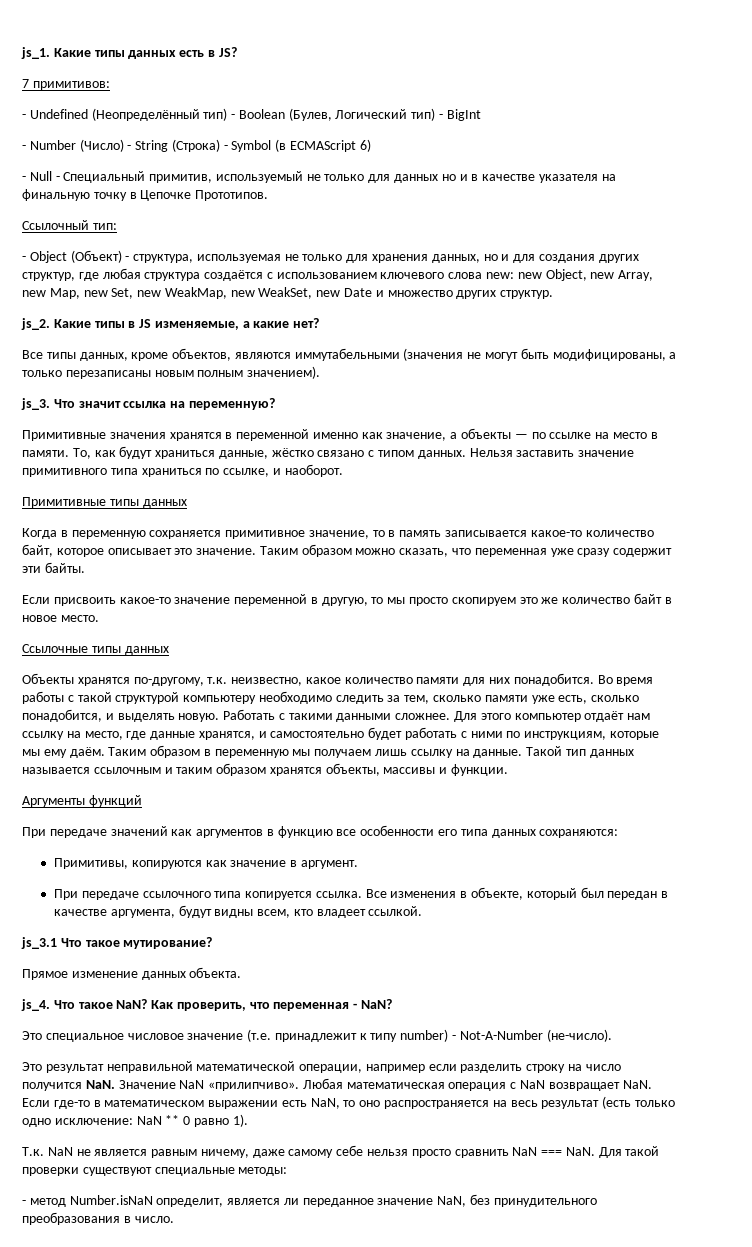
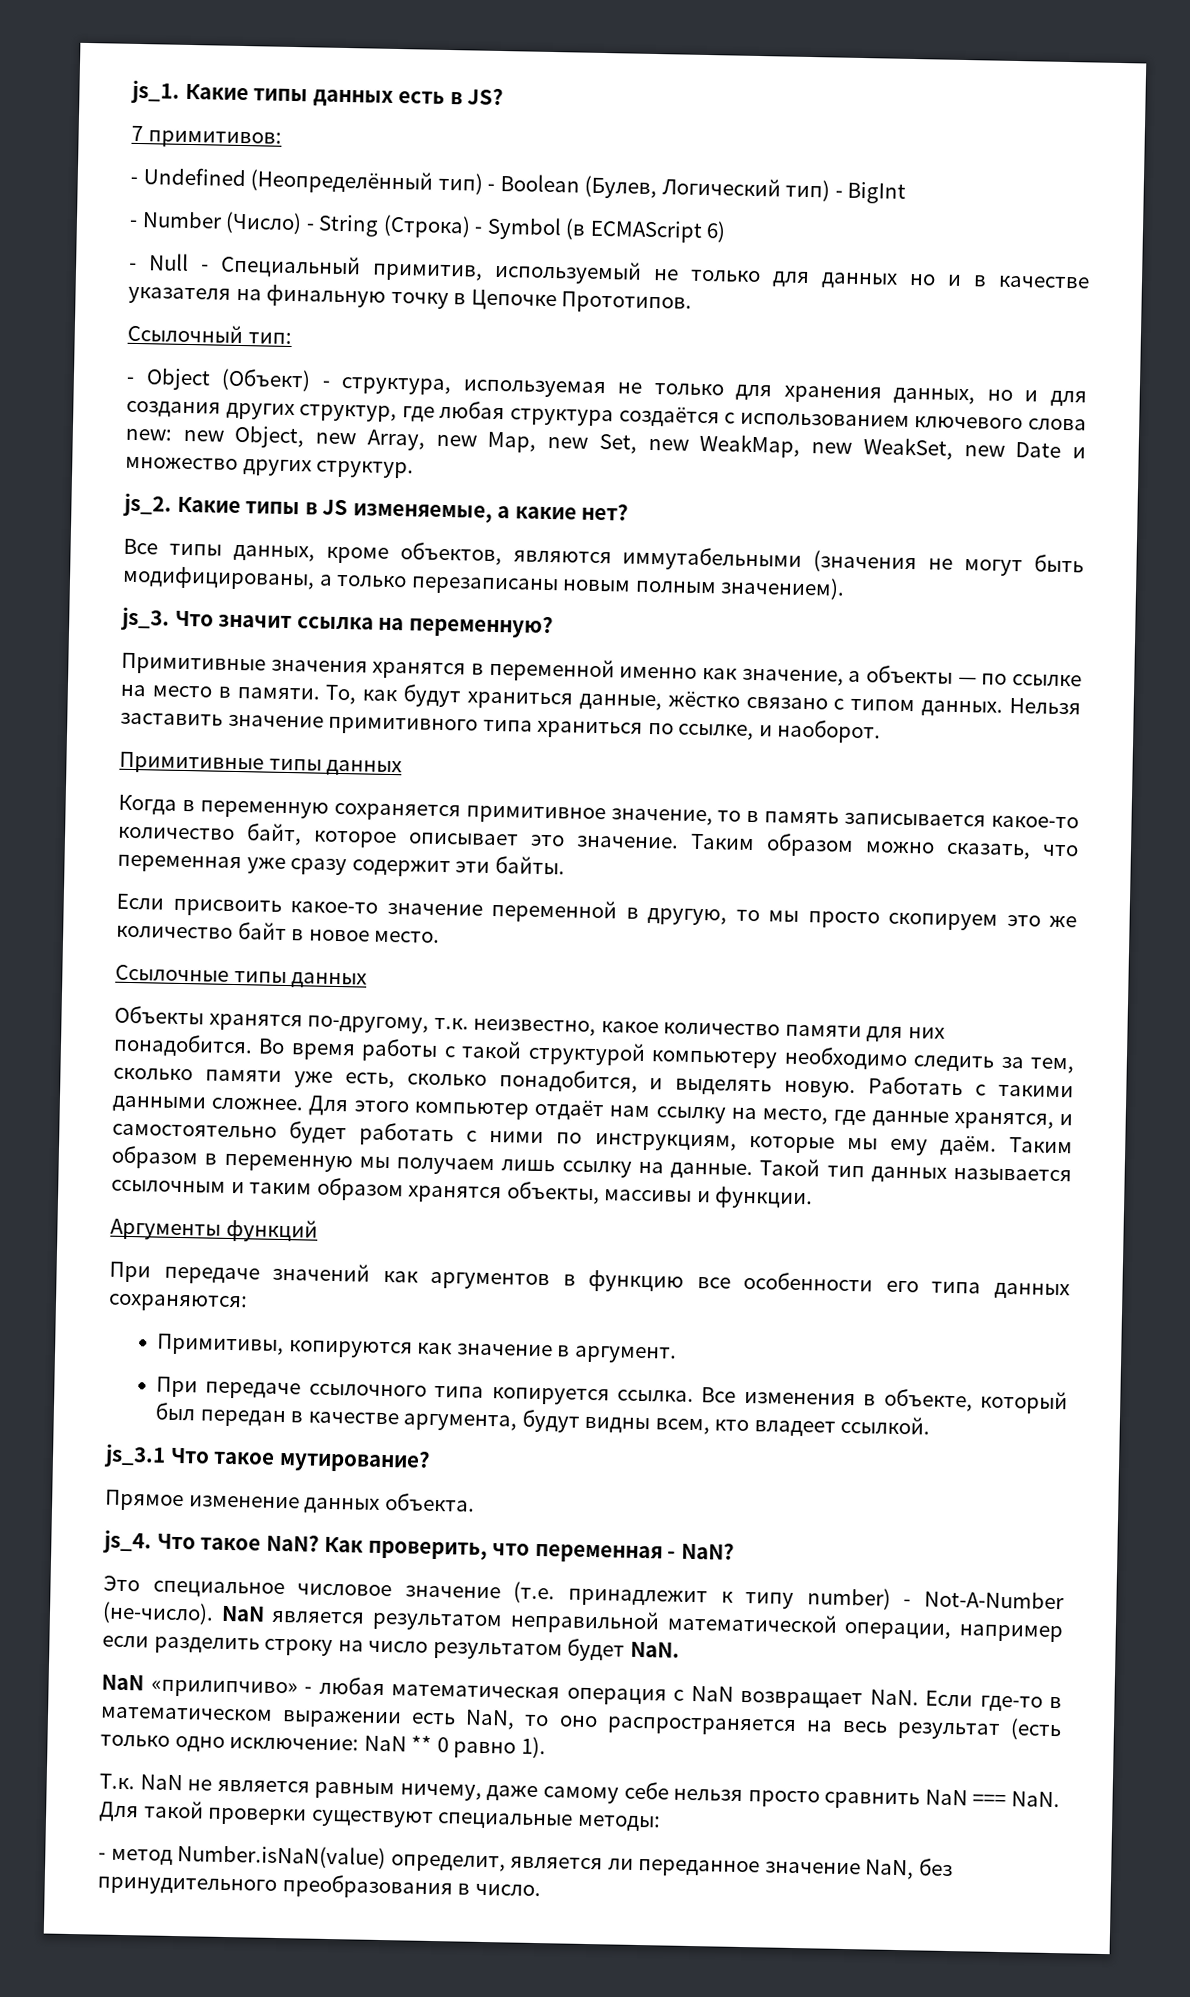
- Это специальное числовое значение (т.е. принадлежит к типу number) - Not-A-Number (не-число).
- Это результат неправильной математической операции, например если разделить строку на число получится NaN. Значение NaN «прилипчиво». Любая математическая операция с NaN возвращает NaN. Если где-то в математическом выражении есть NaN, то оно распространяется на весь результат (есть только одно исключение: NaN ** 0 равно 1).
+ Это специальное числовое значение (т.е. принадлежит к типу number) - Not-A-Number (не-число). NaN является результатом неправильной математической операции, например если разделить строку на число результатом будет NaN.
+ NaN «прилипчиво» - любая математическая операция с NaN возвращает NaN. Если где-то в математическом выражении есть NaN, то оно распространяется на весь результат (есть только одно исключение: NaN ** 0 равно 1).
- - метод Number.isNaN определит, является ли переданное значение NaN, без принудительного преобразования в число.
+ - метод Number.isNaN(value) определит, является ли переданное значение NaN, без принудительного преобразования в число.

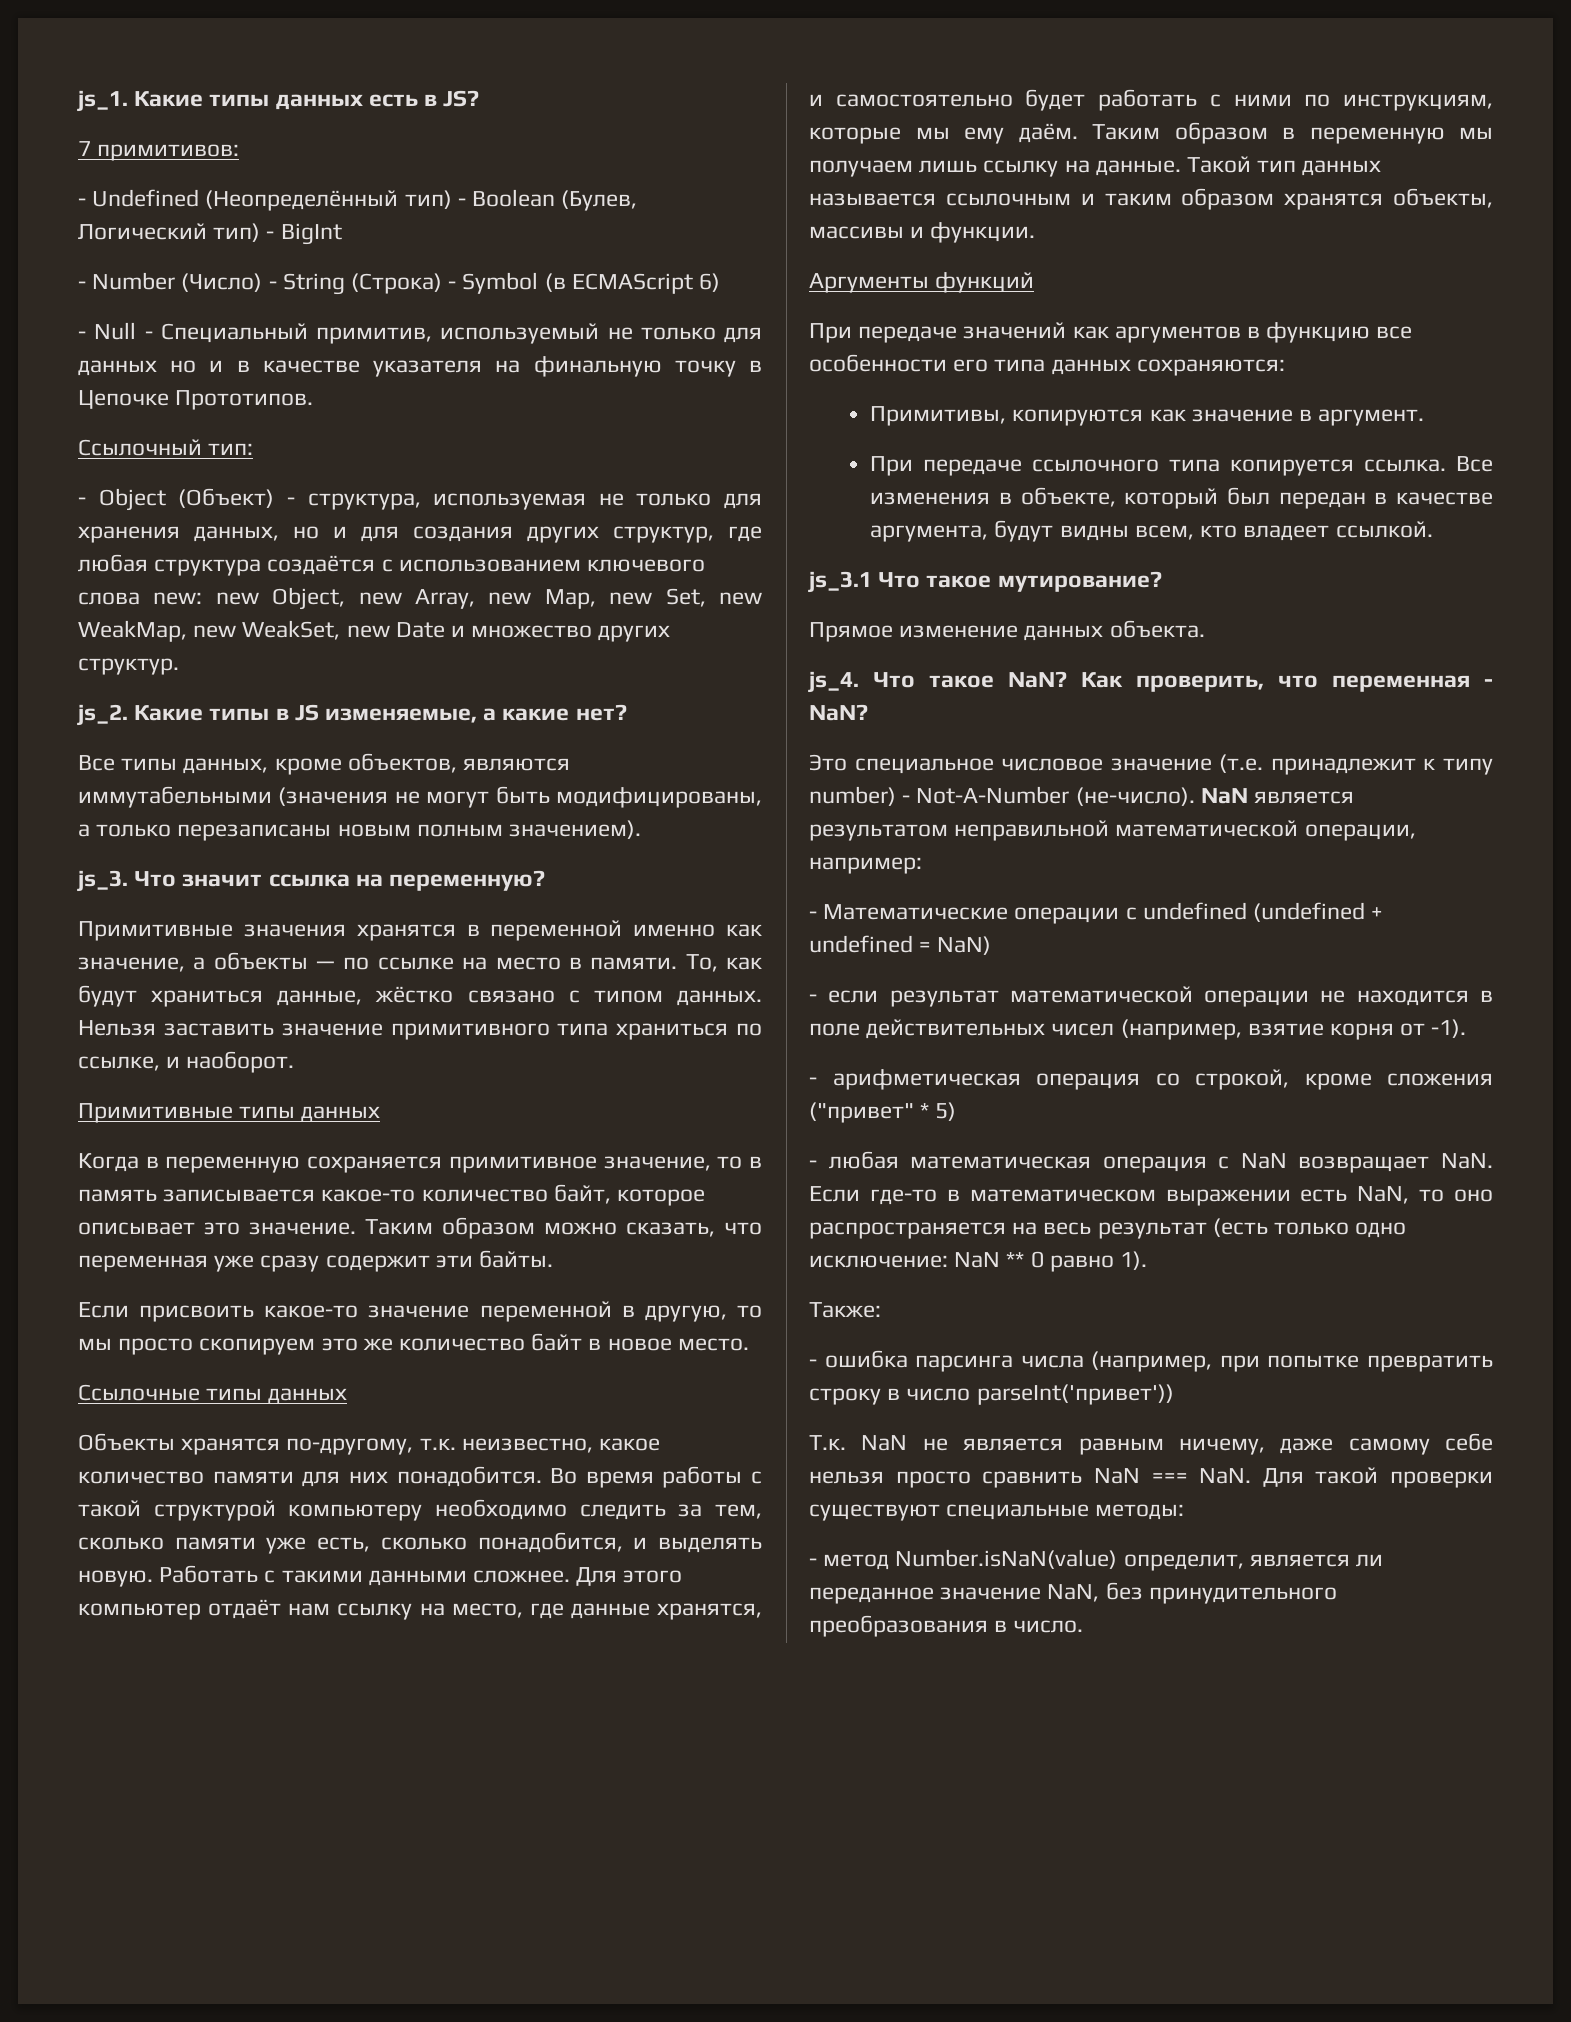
- NaN является результатом неправильной математической операции, например если разделить строку на число результатом будет NaN.
- NaN «прилипчиво» - любая математическая операция с NaN возвращает NaN. Если где-то в математическом выражении есть NaN, то оно распространяется на весь результат (есть только одно исключение: NaN ** 0 равно 1).
+ NaN является результатом неправильной математической операции, например:
+ - Математические операции c undefined (undefined + undefined = NaN)
+ - если результат математической операции не находится в поле действительных чисел (например, взятие корня от -1).
+ - арифметическая операция со строкой, кроме сложения ("привет" * 5)
+ - любая математическая операция с NaN возвращает NaN. Если где-то в математическом выражении есть NaN, то оно распространяется на весь результат (есть только одно исключение: NaN ** 0 равно 1).
+ Также:
+ - ошибка парсинга числа (например, при попытке превратить строку в число parseInt('привет'))

